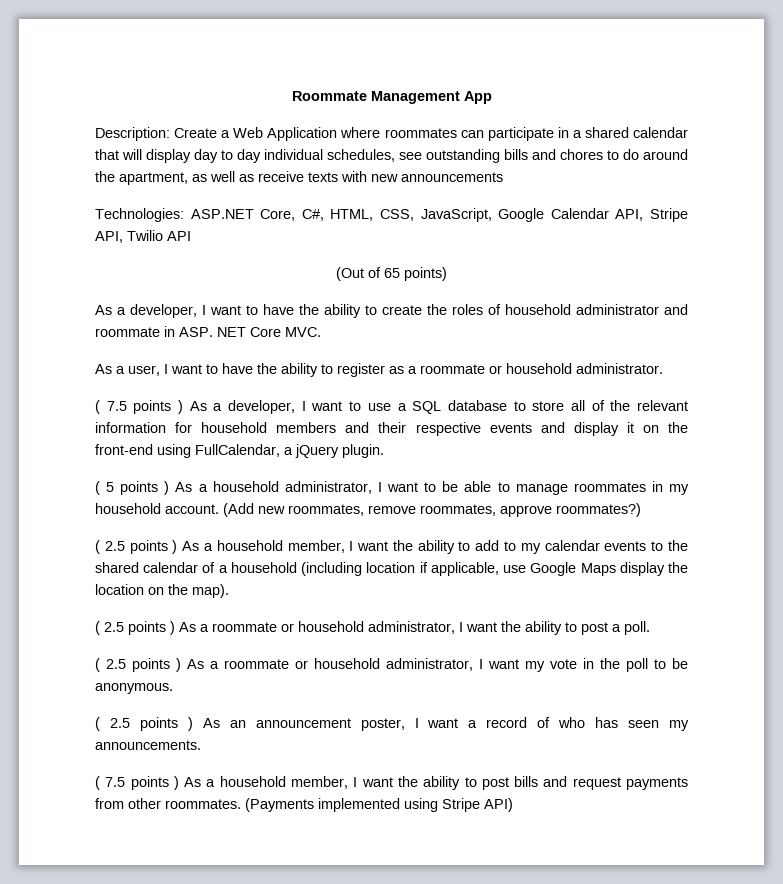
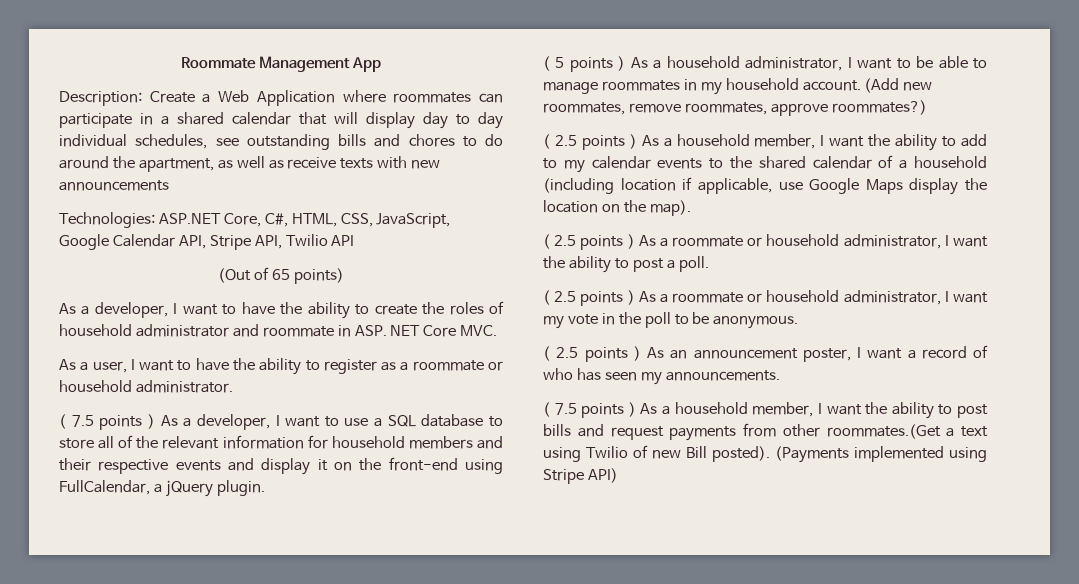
- ( 7.5 points ) As a household member, I want the ability to post bills and request payments from other roommates.
+ ( 7.5 points ) As a household member, I want the ability to post bills and request payments from other roommates.(Get a text using Twilio of new Bill posted).

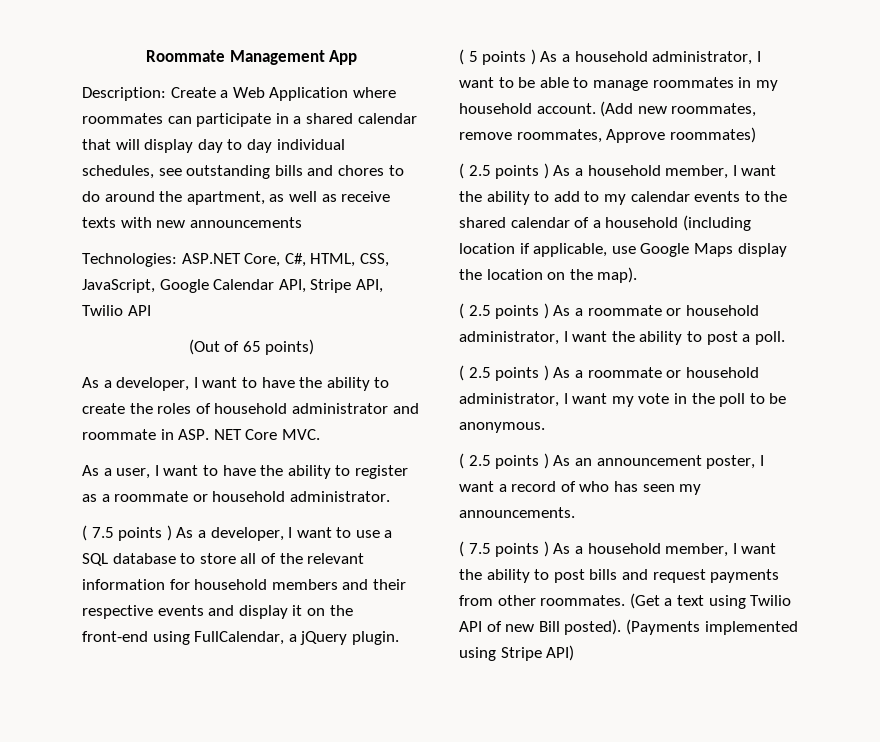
- (Add new roommates, remove roommates, approve roommates?)
+ (Add new roommates, remove roommates, Approve roommates)
- ( 7.5 points ) As a household member, I want the ability to post bills and request payments from other roommates.(Get a text using Twilio of new Bill posted).
+ ( 7.5 points ) As a household member, I want the ability to post bills and request payments from other roommates. (Get a text using Twilio API of new Bill posted).

